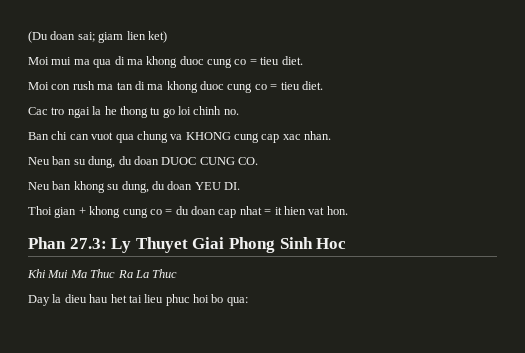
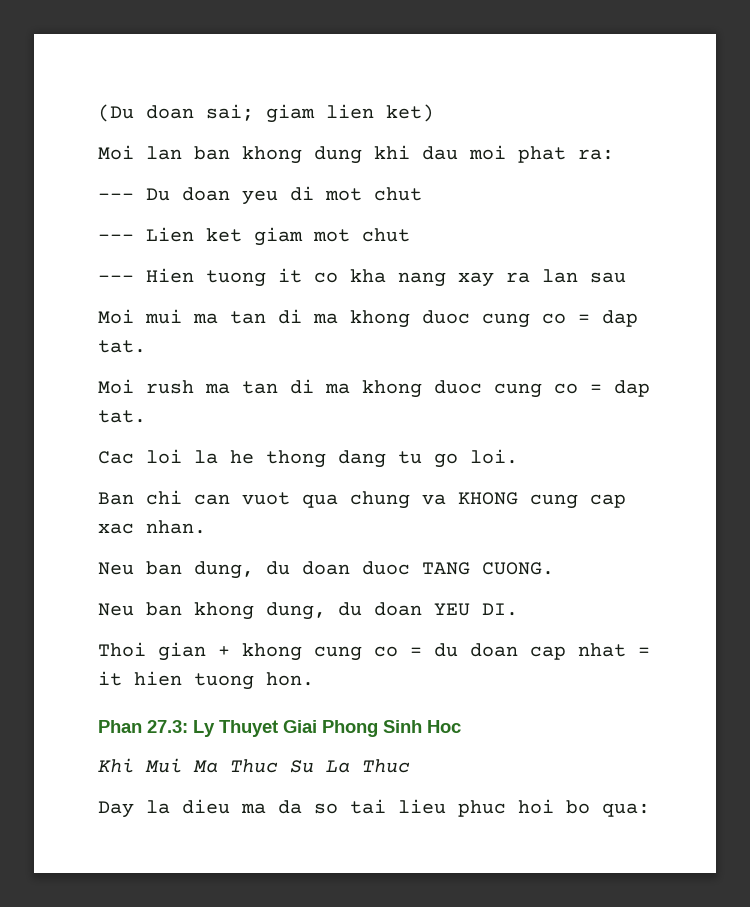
+ Moi lan ban khong dung khi dau moi phat ra:
+ --- Du doan yeu di mot chut
+ --- Lien ket giam mot chut
+ --- Hien tuong it co kha nang xay ra lan sau
- Moi mui ma qua di ma khong duoc cung co = tieu diet.
- Moi con rush ma tan di ma khong duoc cung co = tieu diet.
+ Moi mui ma tan di ma khong duoc cung co = dap tat.
+ Moi rush ma tan di ma khong duoc cung co = dap tat.
- Cac tro ngai la he thong tu go loi chinh no.
+ Cac loi la he thong dang tu go loi.
- Neu ban su dung, du doan DUOC CUNG CO.
+ Neu ban dung, du doan duoc TANG CUONG.
- Neu ban khong su dung, du doan YEU DI.
+ Neu ban khong dung, du doan YEU DI.
- Thoi gian + khong cung co = du doan cap nhat = it hien vat hon.
+ Thoi gian + khong cung co = du doan cap nhat = it hien tuong hon.
- Khi Mui Ma Thuc Ra La Thuc
+ Khi Mui Ma Thuc Su La Thuc
- Day la dieu hau het tai lieu phuc hoi bo qua:
+ Day la dieu ma da so tai lieu phuc hoi bo qua:

